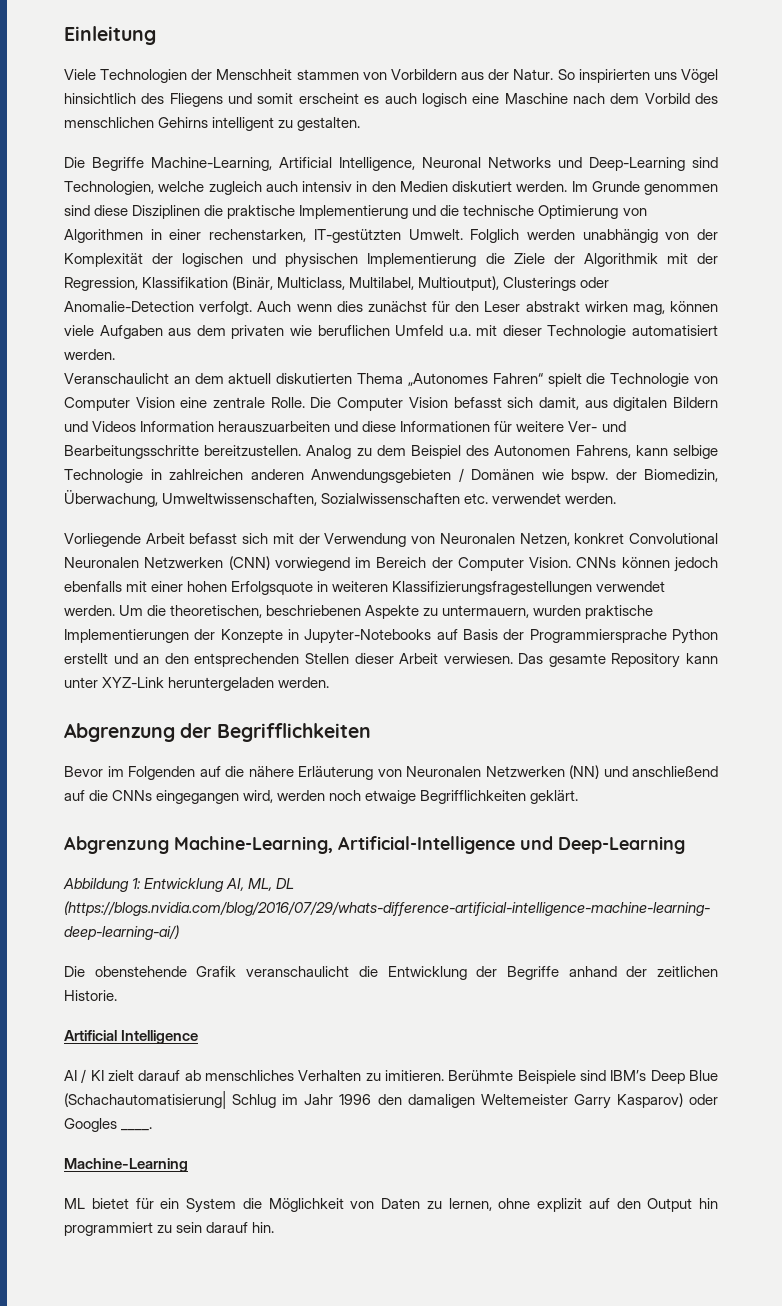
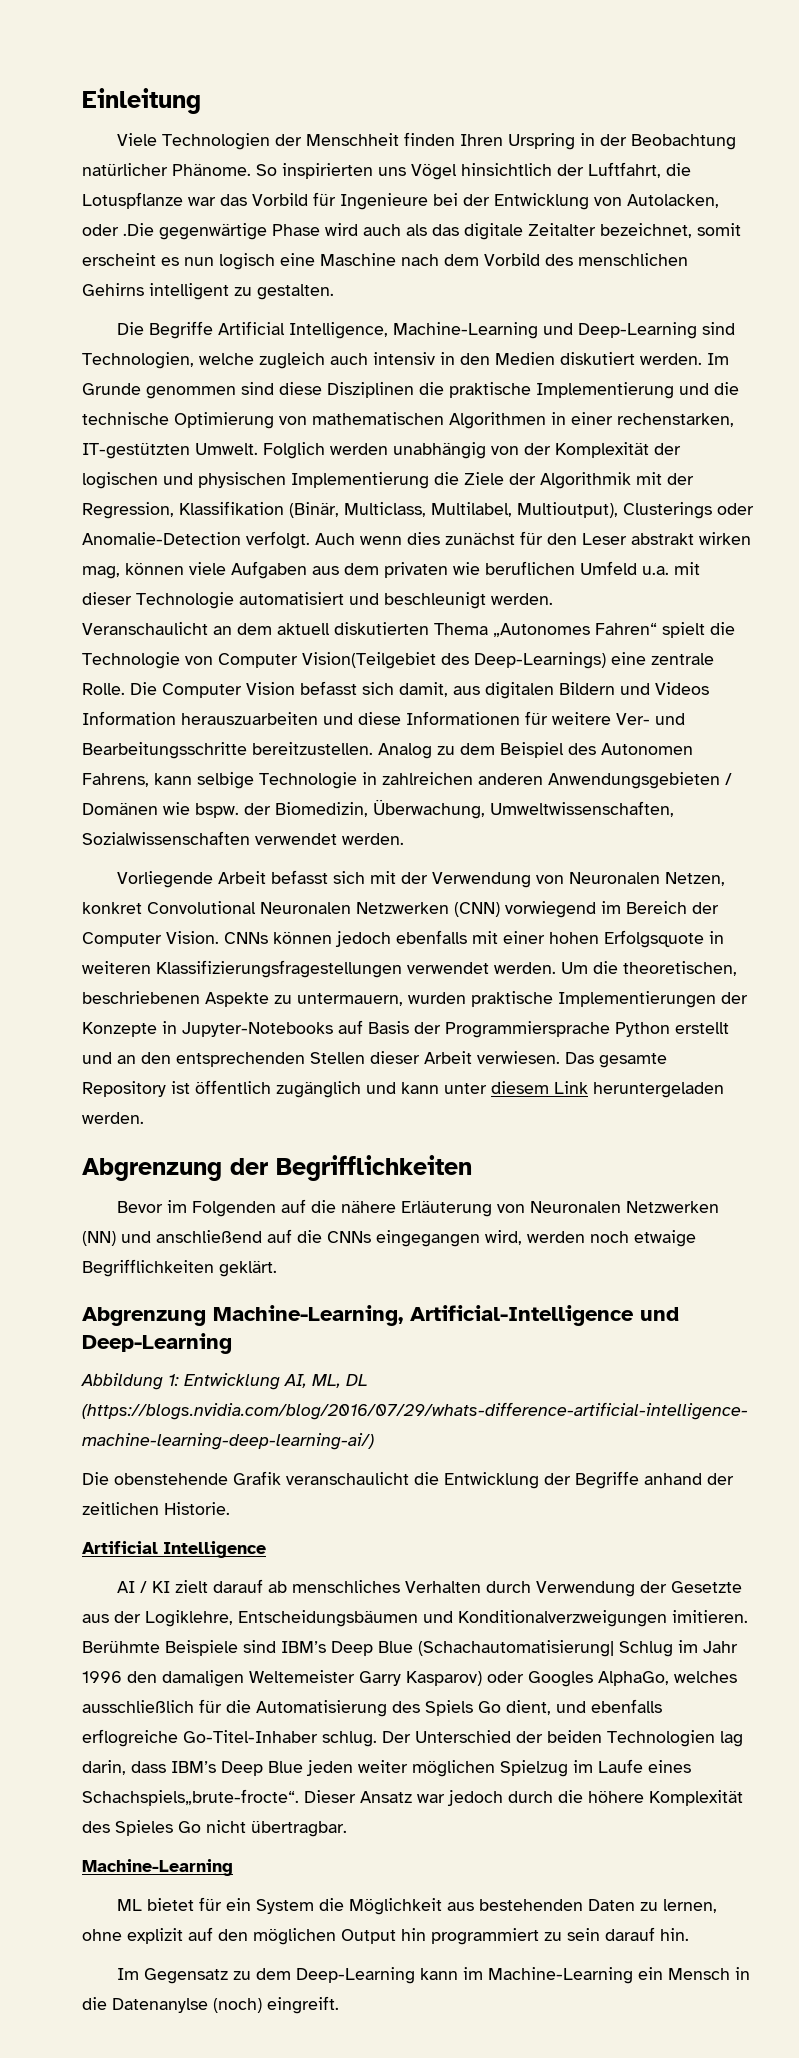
- Viele Technologien der Menschheit stammen von Vorbildern aus der Natur.
+ Viele Technologien der Menschheit finden Ihren Urspring in der Beobachtung natürlicher Phänome.
- So inspirierten uns Vögel hinsichtlich des Fliegens und somit erscheint es auch logisch eine Maschine nach dem Vorbild des menschlichen Gehirns intelligent zu gestalten.
+ So inspirierten uns Vögel hinsichtlich der Luftfahrt, die Lotuspflanze war das Vorbild für Ingenieure bei der Entwicklung von Autolacken, oder .Die gegenwärtige Phase wird auch als das digitale Zeitalter bezeichnet, somit erscheint es nun logisch eine Maschine nach dem Vorbild des menschlichen Gehirns intelligent zu gestalten.
- Die Begriffe Machine-Learning, Artificial Intelligence, Neuronal Networks und Deep-Learning sind Technologien, welche zugleich auch intensiv in den Medien diskutiert werden.
+ Die Begriffe Artificial Intelligence, Machine-Learning und Deep-Learning sind Technologien, welche zugleich auch intensiv in den Medien diskutiert werden.
- Im Grunde genommen sind diese Disziplinen die praktische Implementierung und die technische Optimierung von Algorithmen in einer rechenstarken, IT-gestützten Umwelt.
+ Im Grunde genommen sind diese Disziplinen die praktische Implementierung und die technische Optimierung von mathematischen Algorithmen in einer rechenstarken, IT-gestützten Umwelt.
- Auch wenn dies zunächst für den Leser abstrakt wirken mag, können viele Aufgaben aus dem privaten wie beruflichen Umfeld u.a. mit dieser Technologie automatisiert werden.
+ Auch wenn dies zunächst für den Leser abstrakt wirken mag, können viele Aufgaben aus dem privaten wie beruflichen Umfeld u.a. mit dieser Technologie automatisiert und beschleunigt werden.
- Veranschaulicht an dem aktuell diskutierten Thema „Autonomes Fahren“ spielt die Technologie von Computer Vision eine zentrale Rolle.
+ Veranschaulicht an dem aktuell diskutierten Thema „Autonomes Fahren“ spielt die Technologie von Computer Vision(Teilgebiet des Deep-Learnings) eine zentrale Rolle.
- Analog zu dem Beispiel des Autonomen Fahrens, kann selbige Technologie in zahlreichen anderen Anwendungsgebieten / Domänen wie bspw. der Biomedizin, Überwachung, Umweltwissenschaften, Sozialwissenschaften etc. verwendet werden.
+ Analog zu dem Beispiel des Autonomen Fahrens, kann selbige Technologie in zahlreichen anderen Anwendungsgebieten / Domänen wie bspw. der Biomedizin, Überwachung, Umweltwissenschaften, Sozialwissenschaften verwendet werden.
- Das gesamte Repository kann unter XYZ-Link heruntergeladen werden.
+ Das gesamte Repository ist öffentlich zugänglich und kann unter diesem Link heruntergeladen werden.
- AI / KI zielt darauf ab menschliches Verhalten zu imitieren.
+ AI / KI zielt darauf ab menschliches Verhalten durch Verwendung der Gesetzte aus der Logiklehre, Entscheidungsbäumen und Konditionalverzweigungen imitieren.
- Berühmte Beispiele sind IBM’s Deep Blue (Schachautomatisierung| Schlug im Jahr 1996 den damaligen Weltemeister Garry Kasparov) oder Googles ____.
+ Berühmte Beispiele sind IBM’s Deep Blue (Schachautomatisierung| Schlug im Jahr 1996 den damaligen Weltemeister Garry Kasparov) oder Googles AlphaGo, welches ausschließlich für die Automatisierung des Spiels Go dient, und ebenfalls erflogreiche Go-Titel-Inhaber schlug. Der Unterschied der beiden Technologien lag darin, dass IBM’s Deep Blue jeden weiter möglichen Spielzug im Laufe eines Schachspiels„brute-frocte“. Dieser Ansatz war jedoch durch die höhere Komplexität des Spieles Go nicht übertragbar.
- ML bietet für ein System die Möglichkeit von Daten zu lernen, ohne explizit auf den Output hin programmiert zu sein darauf hin.
+ ML bietet für ein System die Möglichkeit aus bestehenden Daten zu lernen, ohne explizit auf den möglichen Output hin programmiert zu sein darauf hin.
+ Im Gegensatz zu dem Deep-Learning kann im Machine-Learning ein Mensch in die Datenanylse (noch) eingreift.

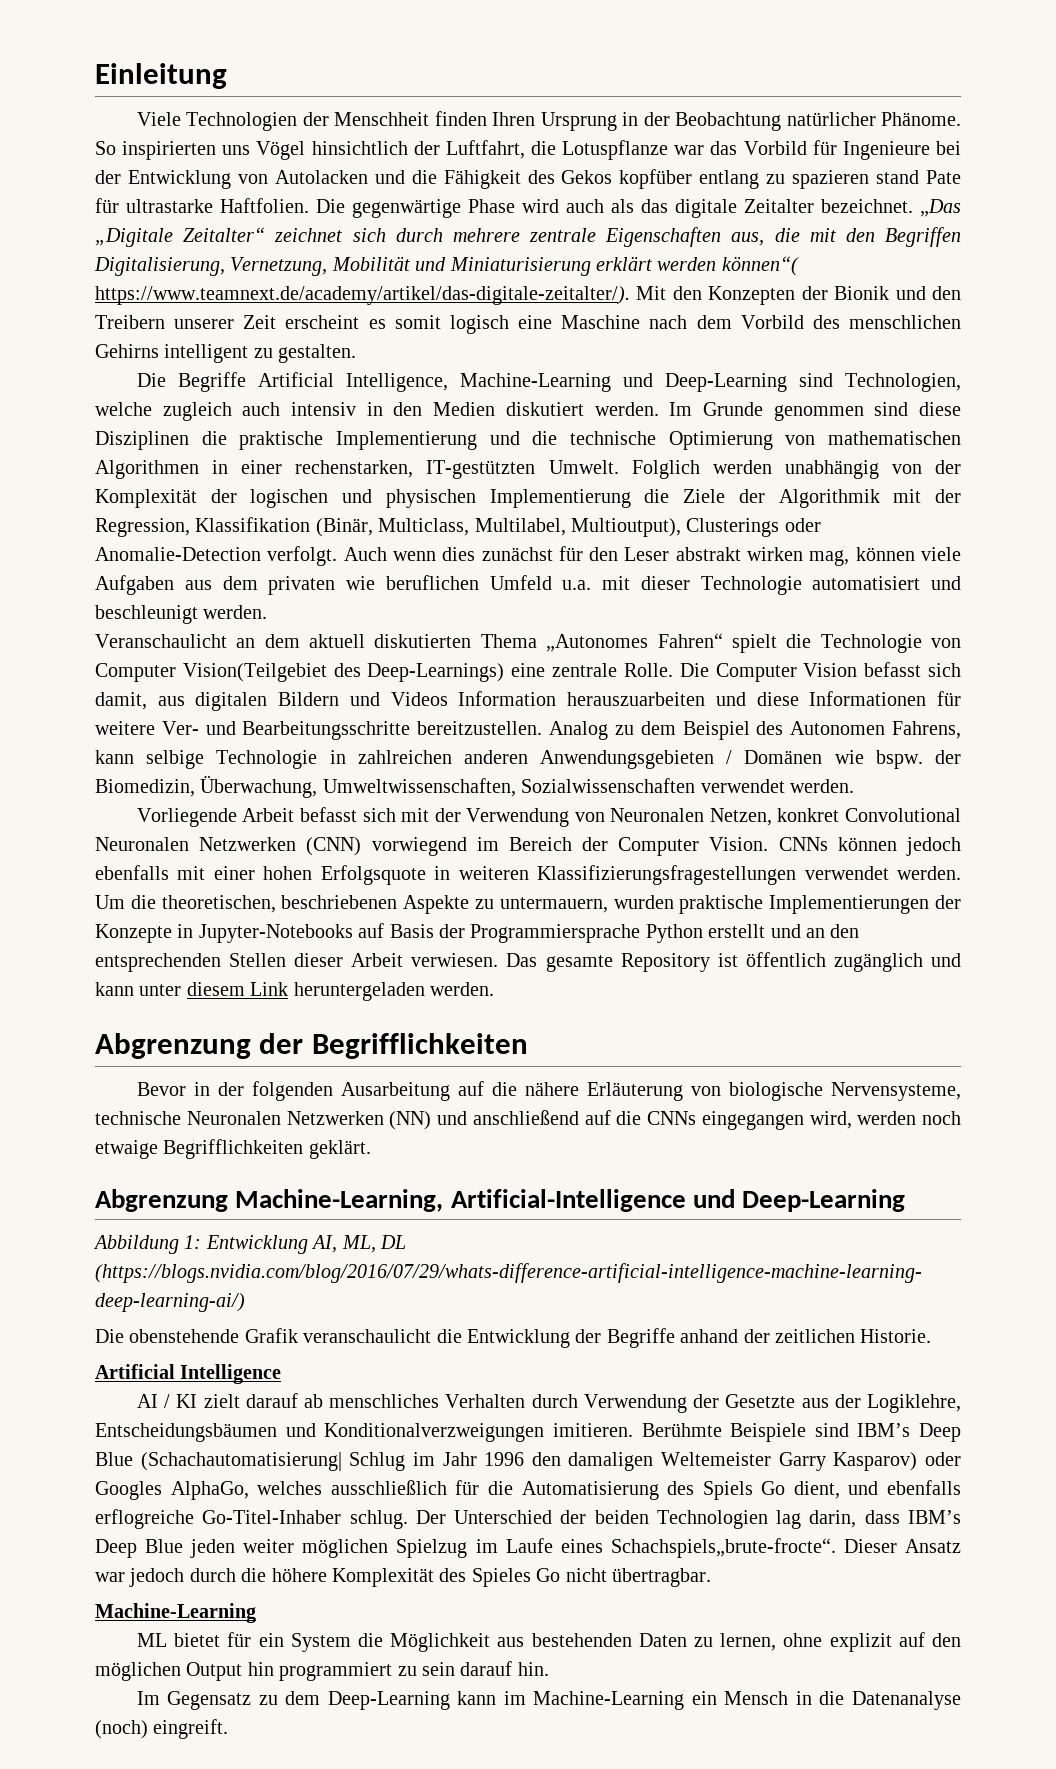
- Viele Technologien der Menschheit finden Ihren Urspring in der Beobachtung natürlicher Phänome.
+ Viele Technologien der Menschheit finden Ihren Ursprung in der Beobachtung natürlicher Phänome.
- So inspirierten uns Vögel hinsichtlich der Luftfahrt, die Lotuspflanze war das Vorbild für Ingenieure bei der Entwicklung von Autolacken, oder .Die gegenwärtige Phase wird auch als das digitale Zeitalter bezeichnet, somit erscheint es nun logisch eine Maschine nach dem Vorbild des menschlichen Gehirns intelligent zu gestalten.
+ So inspirierten uns Vögel hinsichtlich der Luftfahrt, die Lotuspflanze war das Vorbild für Ingenieure bei der Entwicklung von Autolacken und die Fähigkeit des Gekos kopfüber entlang zu spazieren stand Pate für ultrastarke Haftfolien. Die gegenwärtige Phase wird auch als das digitale Zeitalter bezeichnet. „Das „Digitale Zeitalter“ zeichnet sich durch mehrere zentrale Eigenschaften aus, die mit den Begriffen Digitalisierung, Vernetzung, Mobilität und Miniaturisierung erklärt werden können“( https://www.teamnext.de/academy/artikel/das-digitale-zeitalter/). Mit den Konzepten der Bionik und den Treibern unserer Zeit erscheint es somit logisch eine Maschine nach dem Vorbild des menschlichen Gehirns intelligent zu gestalten.
- Bevor im Folgenden auf die nähere Erläuterung von Neuronalen Netzwerken (NN) und anschließend auf die CNNs eingegangen wird, werden noch etwaige Begrifflichkeiten geklärt.
+ Bevor in der folgenden Ausarbeitung auf die nähere Erläuterung von biologische Nervensysteme, technische Neuronalen Netzwerken (NN) und anschließend auf die CNNs eingegangen wird, werden noch etwaige Begrifflichkeiten geklärt.
- Im Gegensatz zu dem Deep-Learning kann im Machine-Learning ein Mensch in die Datenanylse (noch) eingreift.
+ Im Gegensatz zu dem Deep-Learning kann im Machine-Learning ein Mensch in die Datenanalyse (noch) eingreift.

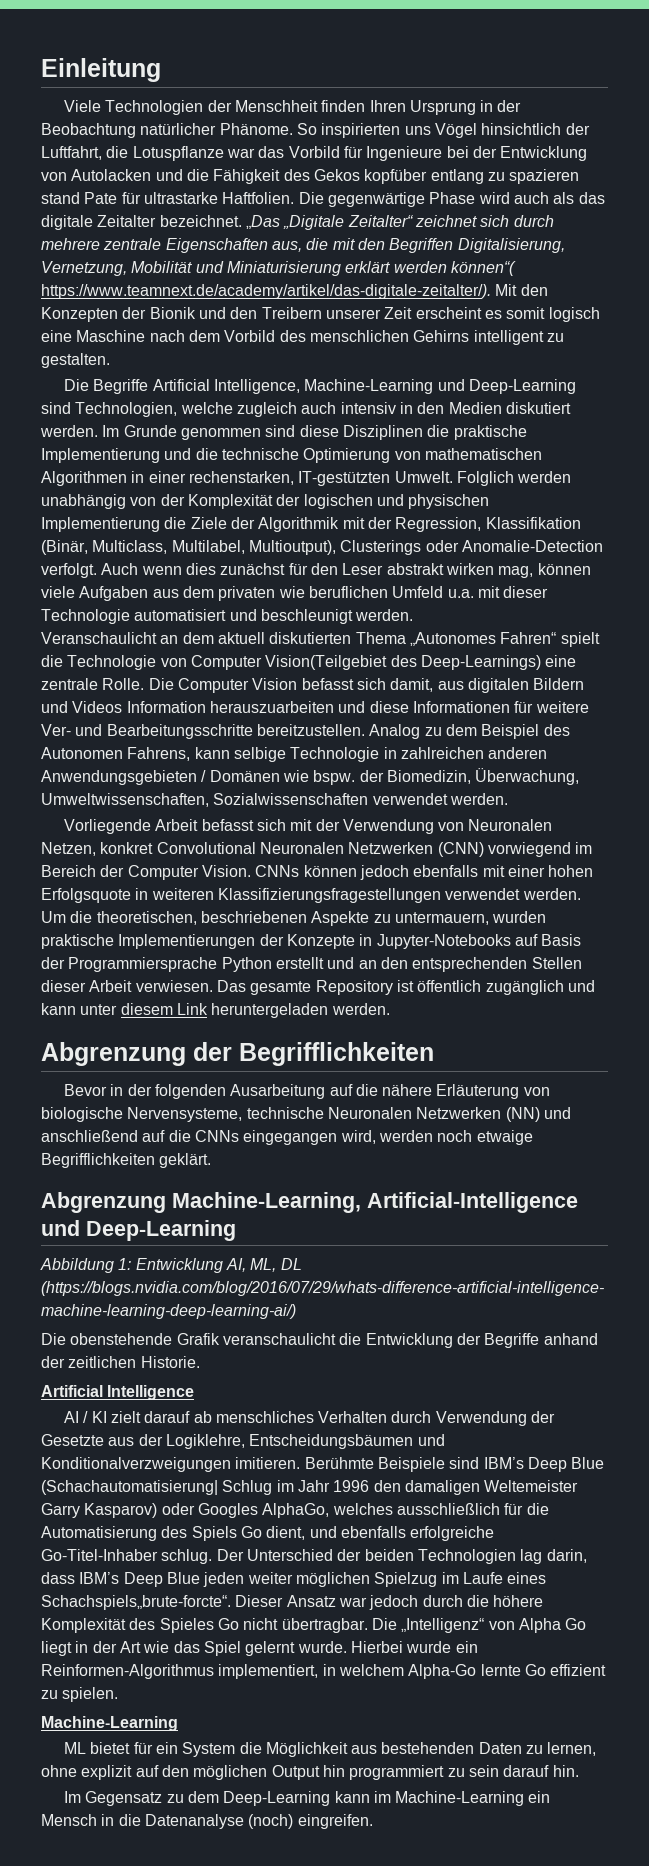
- Berühmte Beispiele sind IBM’s Deep Blue (Schachautomatisierung| Schlug im Jahr 1996 den damaligen Weltemeister Garry Kasparov) oder Googles AlphaGo, welches ausschließlich für die Automatisierung des Spiels Go dient, und ebenfalls erflogreiche Go-Titel-Inhaber schlug.
+ Berühmte Beispiele sind IBM’s Deep Blue (Schachautomatisierung| Schlug im Jahr 1996 den damaligen Weltemeister Garry Kasparov) oder Googles AlphaGo, welches ausschließlich für die Automatisierung des Spiels Go dient, und ebenfalls erfolgreiche Go-Titel-Inhaber schlug.
- Der Unterschied der beiden Technologien lag darin, dass IBM’s Deep Blue jeden weiter möglichen Spielzug im Laufe eines Schachspiels„brute-frocte“.
+ Der Unterschied der beiden Technologien lag darin, dass IBM’s Deep Blue jeden weiter möglichen Spielzug im Laufe eines Schachspiels„brute-forcte“.
+ Die „Intelligenz“ von Alpha Go liegt in der Art wie das Spiel gelernt wurde. Hierbei wurde ein Reinformen-Algorithmus implementiert, in welchem Alpha-Go lernte Go effizient zu spielen.
- Im Gegensatz zu dem Deep-Learning kann im Machine-Learning ein Mensch in die Datenanalyse (noch) eingreift.
+ Im Gegensatz zu dem Deep-Learning kann im Machine-Learning ein Mensch in die Datenanalyse (noch) eingreifen.

